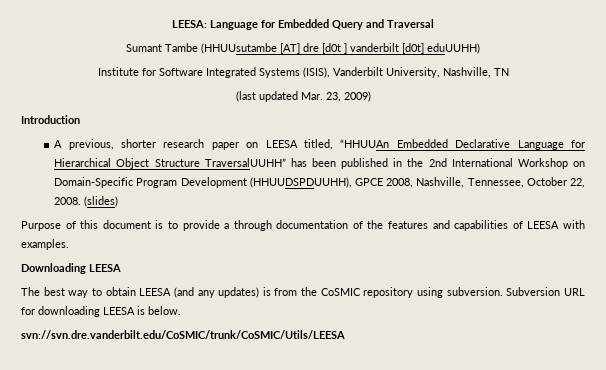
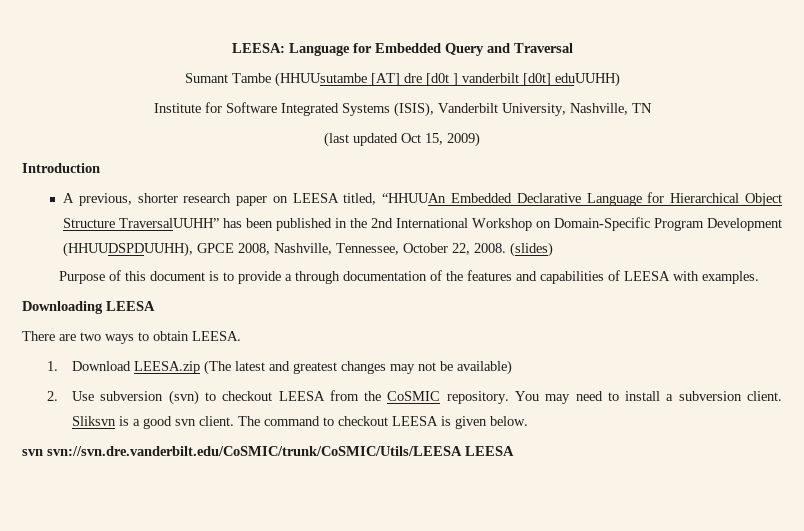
- (last updated Mar. 23, 2009)
+ (last updated Oct 15, 2009)
- The best way to obtain LEESA (and any updates) is from the CoSMIC repository using subversion. Subversion URL for downloading LEESA is below.
+ There are two ways to obtain LEESA.
+ 1. Download LEESA.zip (The latest and greatest changes may not be available)
+ 2. Use subversion (svn) to checkout LEESA from the CoSMIC repository. You may need to install a subversion client. Sliksvn is a good svn client. The command to checkout LEESA is given below.
- svn://svn.dre.vanderbilt.edu/CoSMIC/trunk/CoSMIC/Utils/LEESA
+ svn svn://svn.dre.vanderbilt.edu/CoSMIC/trunk/CoSMIC/Utils/LEESA LEESA

